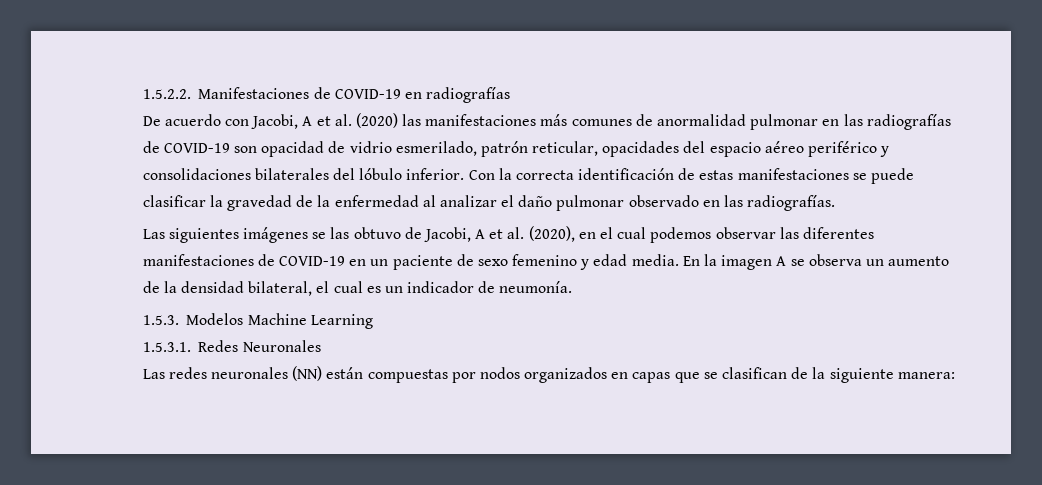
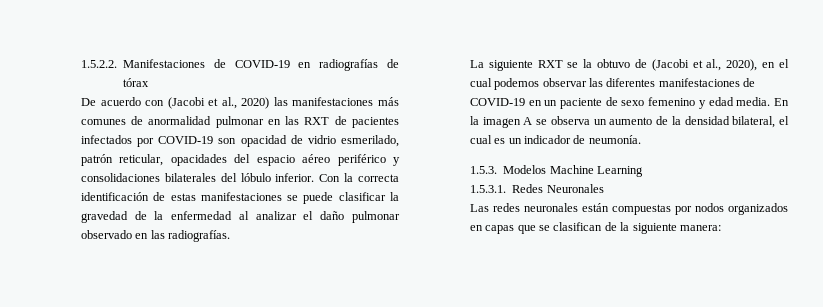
- 1.5.2.2. Manifestaciones de COVID-19 en radiografías
+ 1.5.2.2. Manifestaciones de COVID-19 en radiografías de tórax
- De acuerdo con Jacobi, A et al. (2020) las manifestaciones más comunes de anormalidad pulmonar en las radiografías de COVID-19 son opacidad de vidrio esmerilado, patrón reticular, opacidades del espacio aéreo periférico y consolidaciones bilaterales del lóbulo inferior.
+ De acuerdo con (Jacobi et al., 2020) las manifestaciones más comunes de anormalidad pulmonar en las RXT de pacientes infectados por COVID-19 son opacidad de vidrio esmerilado, patrón reticular, opacidades del espacio aéreo periférico y consolidaciones bilaterales del lóbulo inferior.
- Las siguientes imágenes se las obtuvo de Jacobi, A et al. (2020), en el cual podemos observar las diferentes manifestaciones de COVID-19 en un paciente de sexo femenino y edad media.
+ La siguiente RXT se la obtuvo de (Jacobi et al., 2020), en el cual podemos observar las diferentes manifestaciones de COVID-19 en un paciente de sexo femenino y edad media.
- Las redes neuronales (NN) están compuestas por nodos organizados en capas que se clasifican de la siguiente manera:
+ Las redes neuronales están compuestas por nodos organizados en capas que se clasifican de la siguiente manera:

